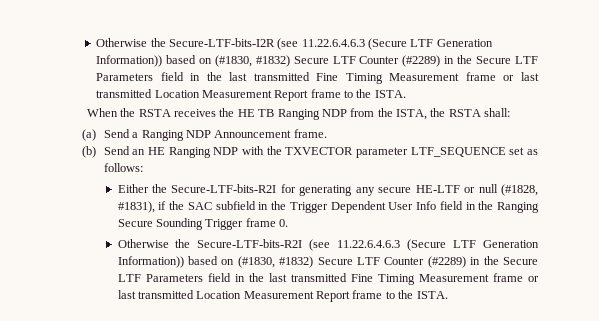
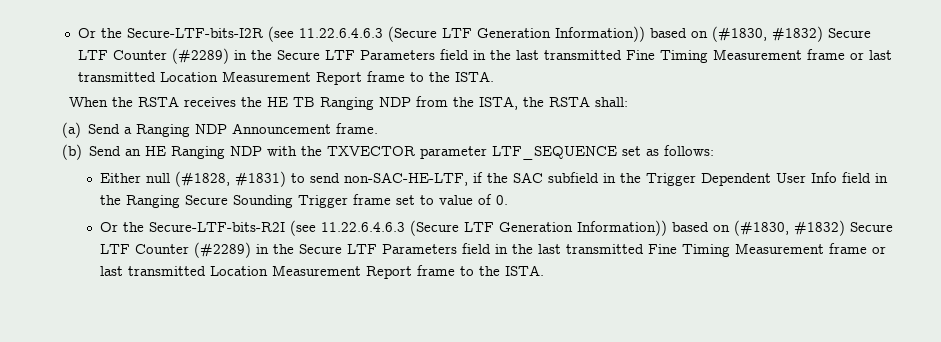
- Otherwise the Secure-LTF-bits-I2R (see 11.22.6.4.6.3 (Secure LTF Generation Information)) based on (#1830, #1832) Secure LTF Counter (#2289) in the Secure LTF Parameters field in the last transmitted Fine Timing Measurement frame or last transmitted Location Measurement Report frame to the ISTA.
+ Or the Secure-LTF-bits-I2R (see 11.22.6.4.6.3 (Secure LTF Generation Information)) based on (#1830, #1832) Secure LTF Counter (#2289) in the Secure LTF Parameters field in the last transmitted Fine Timing Measurement frame or last transmitted Location Measurement Report frame to the ISTA.
- Either the Secure-LTF-bits-R2I for generating any secure HE-LTF or null (#1828, #1831), if the SAC subfield in the Trigger Dependent User Info field in the Ranging Secure Sounding Trigger frame 0.
+ Either null (#1828, #1831) to send non-SAC-HE-LTF, if the SAC subfield in the Trigger Dependent User Info field in the Ranging Secure Sounding Trigger frame set to value of 0.
- Otherwise the Secure-LTF-bits-R2I (see 11.22.6.4.6.3 (Secure LTF Generation Information)) based on (#1830, #1832) Secure LTF Counter (#2289) in the Secure LTF Parameters field in the last transmitted Fine Timing Measurement frame or last transmitted Location Measurement Report frame to the ISTA.
+ Or the Secure-LTF-bits-R2I (see 11.22.6.4.6.3 (Secure LTF Generation Information)) based on (#1830, #1832) Secure LTF Counter (#2289) in the Secure LTF Parameters field in the last transmitted Fine Timing Measurement frame or last transmitted Location Measurement Report frame to the ISTA.

